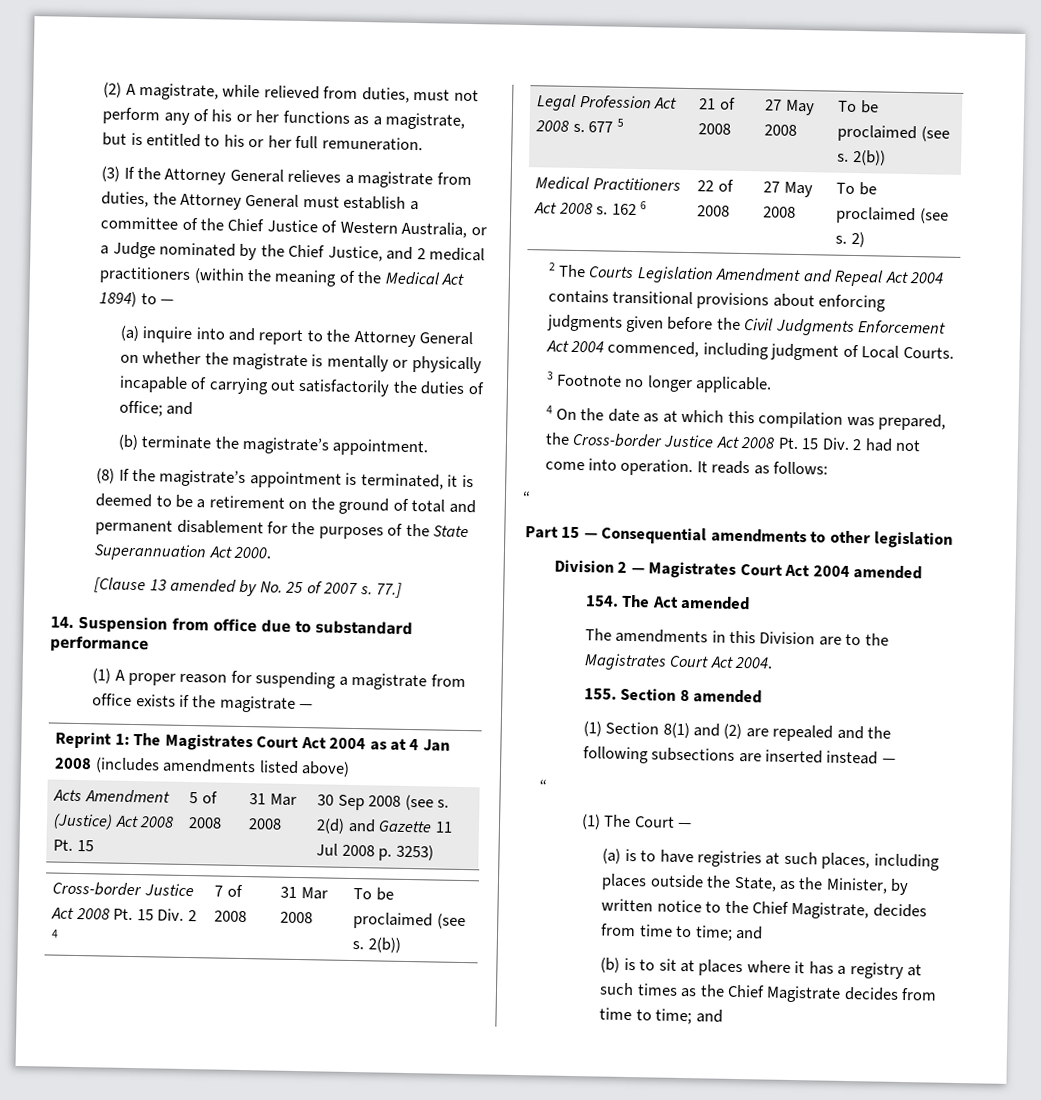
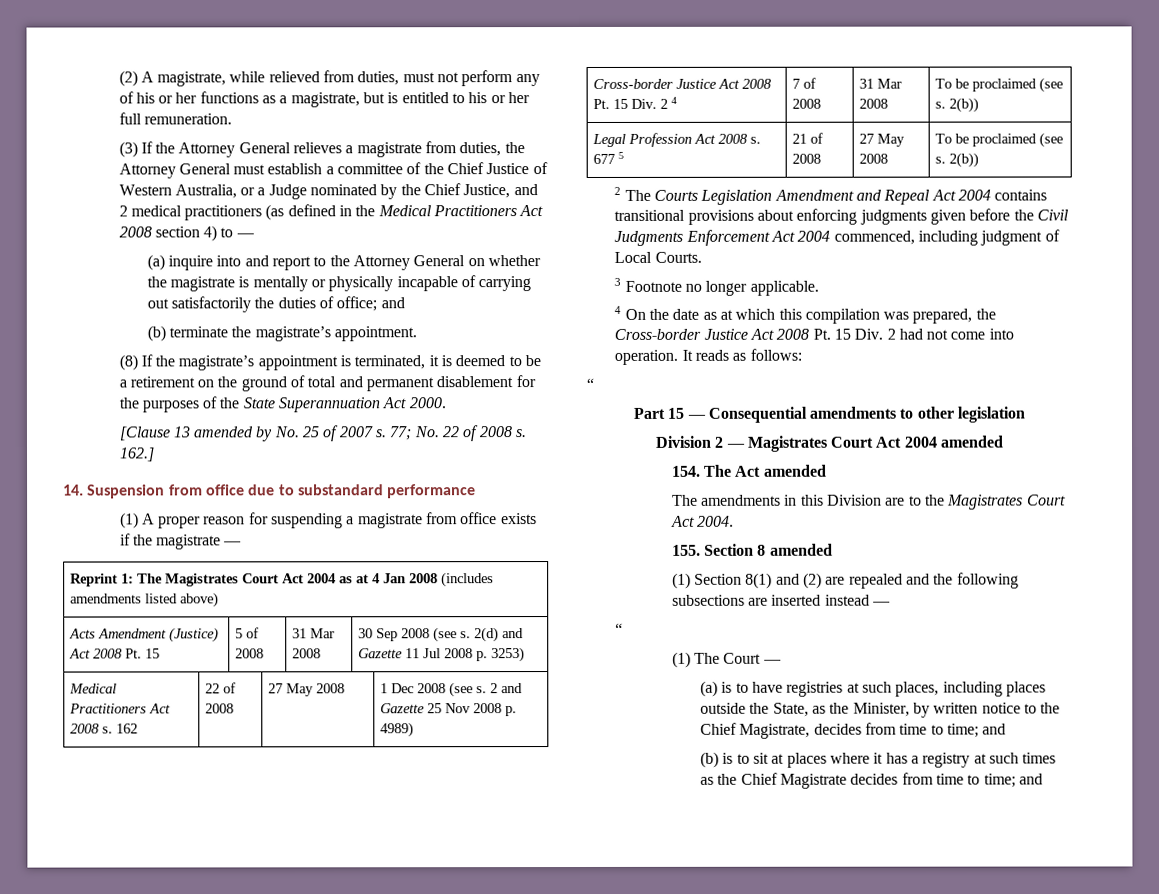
- (3) If the Attorney General relieves a magistrate from duties, the Attorney General must establish a committee of the Chief Justice of Western Australia, or a Judge nominated by the Chief Justice, and 2 medical practitioners (within the meaning of the Medical Act 1894) to —
+ (3) If the Attorney General relieves a magistrate from duties, the Attorney General must establish a committee of the Chief Justice of Western Australia, or a Judge nominated by the Chief Justice, and 2 medical practitioners (as defined in the Medical Practitioners Act 2008 section 4) to —
- 77.]
+ 77; No. 22 of 2008 s. 162.]
+ Medical Practitioners Act 2008 s. 162 | 22 of 2008 | 27 May 2008 | 1 Dec 2008 (see s. 2 and Gazette 25 Nov 2008 p. 4989)
- Medical Practitioners Act 2008 s. 162 6 | 22 of 2008 | 27 May 2008 | To be proclaimed (see s. 2)

